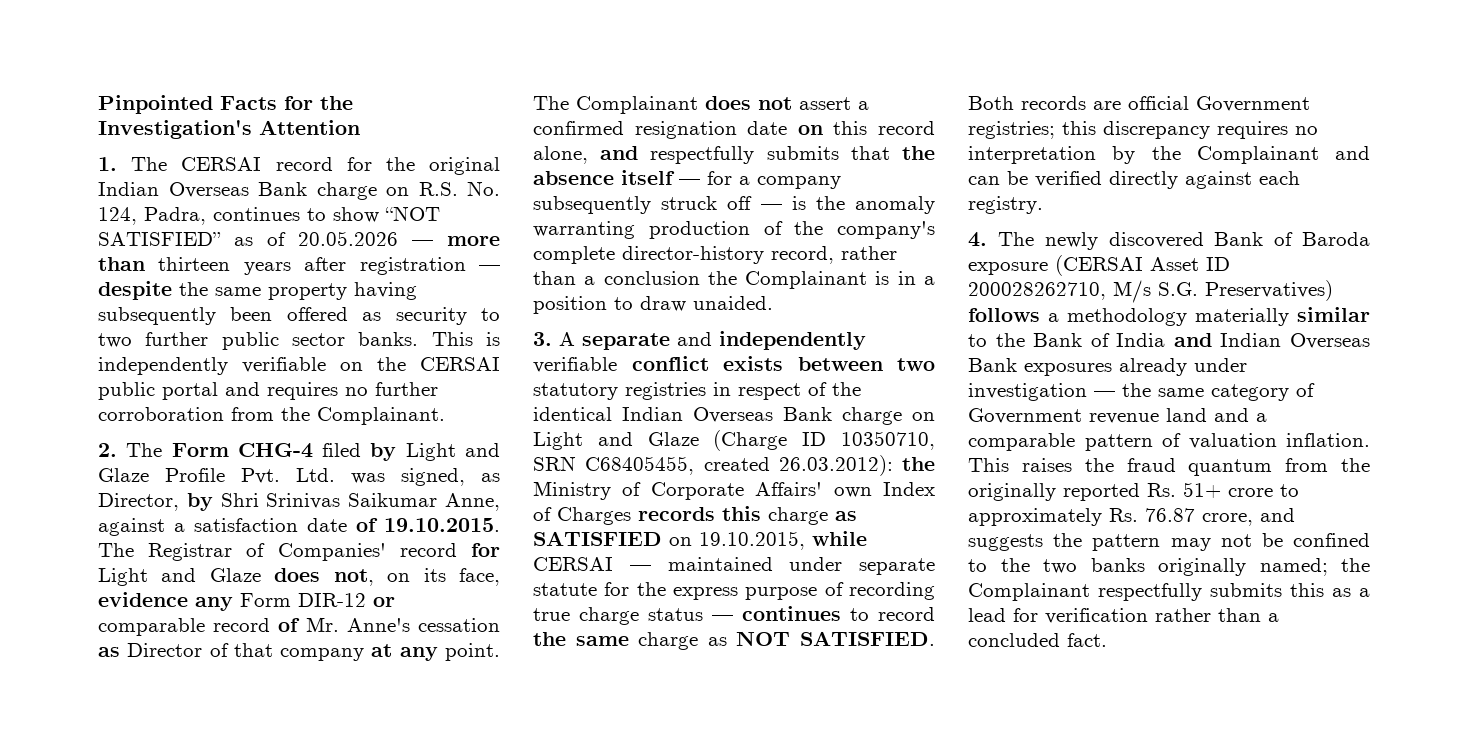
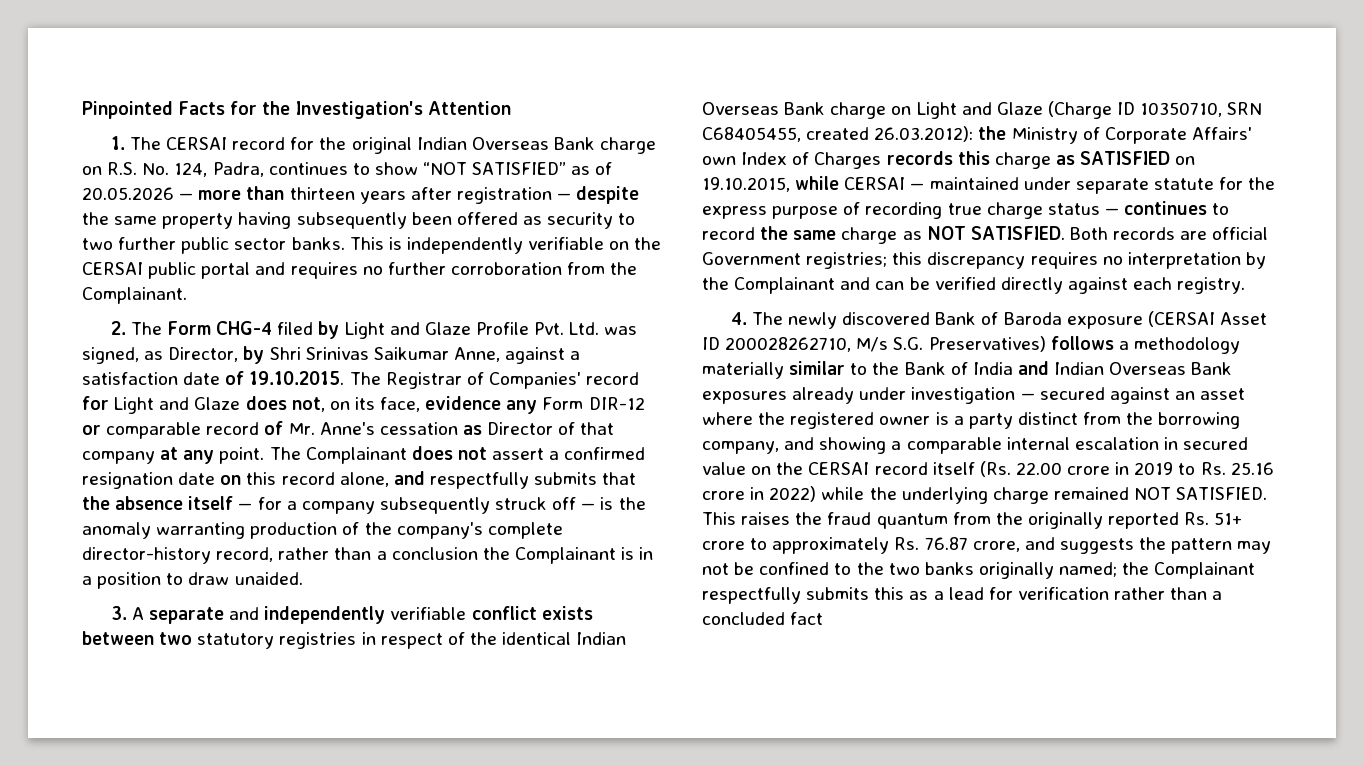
- 4. The newly discovered Bank of Baroda exposure (CERSAI Asset ID 200028262710, M/s S.G. Preservatives) follows a methodology materially similar to the Bank of India and Indian Overseas Bank exposures already under investigation — the same category of Government revenue land and a comparable pattern of valuation inflation.
+ 4. The newly discovered Bank of Baroda exposure (CERSAI Asset ID 200028262710, M/s S.G. Preservatives) follows a methodology materially similar to the Bank of India and Indian Overseas Bank exposures already under investigation — secured against an asset where the registered owner is a party distinct from the borrowing company, and showing a comparable internal escalation in secured value on the CERSAI record itself (Rs. 22.00 crore in 2019 to Rs. 25.16 crore in 2022) while the underlying charge remained NOT SATISFIED.
- This raises the fraud quantum from the originally reported Rs. 51+ crore to approximately Rs. 76.87 crore, and suggests the pattern may not be confined to the two banks originally named; the Complainant respectfully submits this as a lead for verification rather than a concluded fact.
+ This raises the fraud quantum from the originally reported Rs. 51+ crore to approximately Rs. 76.87 crore, and suggests the pattern may not be confined to the two banks originally named; the Complainant respectfully submits this as a lead for verification rather than a concluded fact

